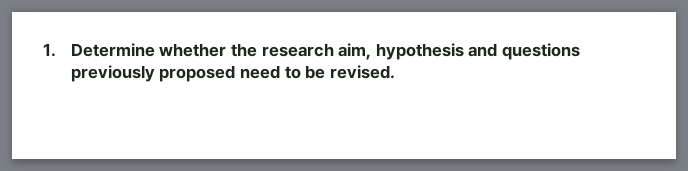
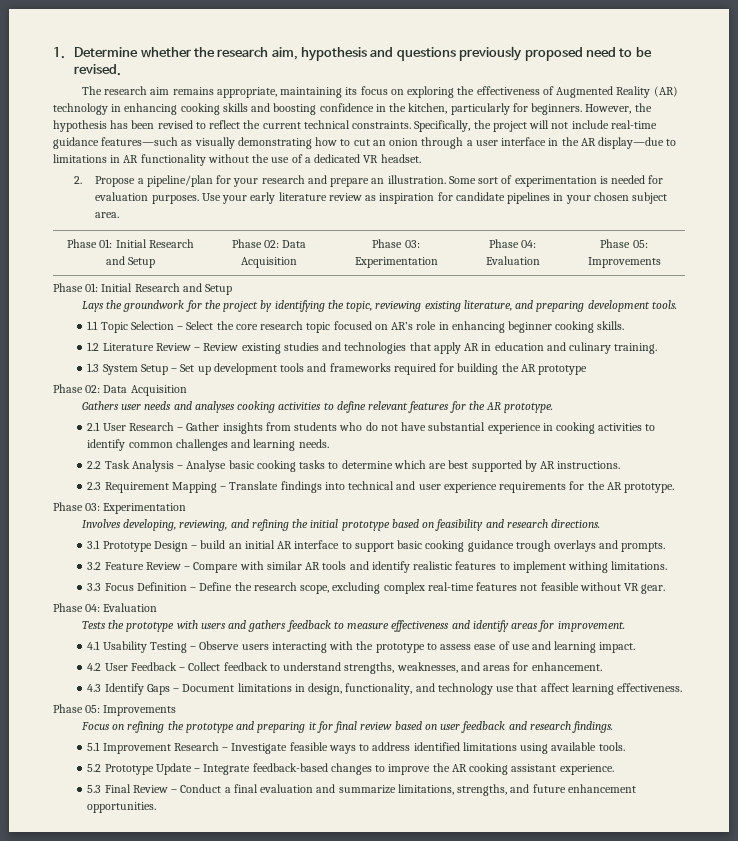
+ The research aim remains appropriate, maintaining its focus on exploring the effectiveness of Augmented Reality (AR) technology in enhancing cooking skills and boosting confidence in the kitchen, particularly for beginners. However, the hypothesis has been revised to reflect the current technical constraints. Specifically, the project will not include real-time guidance features—such as visually demonstrating how to cut an onion through a user interface in the AR display—due to limitations in AR functionality without the use of a dedicated VR headset.
+ 2. Propose a pipeline/plan for your research and prepare an illustration. Some sort of experimentation is needed for evaluation purposes. Use your early literature review as inspiration for candidate pipelines in your chosen subject area.
+ Phase 01: Initial Research and Setup | Phase 02: Data Acquisition | Phase 03: Experimentation | Phase 04: Evaluation | Phase 05: Improvements
+ Phase 01: Initial Research and Setup
+ Lays the groundwork for the project by identifying the topic, reviewing existing literature, and preparing development tools.
+ 1.1 Topic Selection – Select the core research topic focused on AR’s role in enhancing beginner cooking skills.
+ 1.2 Literature Review – Review existing studies and technologies that apply AR in education and culinary training.
+ 1.3 System Setup – Set up development tools and frameworks required for building the AR prototype
+ Phase 02: Data Acquisition
+ Gathers user needs and analyses cooking activities to define relevant features for the AR prototype.
+ 2.1 User Research – Gather insights from students who do not have substantial experience in cooking activities to identify common challenges and learning needs.
+ 2.2 Task Analysis – Analyse basic cooking tasks to determine which are best supported by AR instructions.
+ 2.3 Requirement Mapping – Translate findings into technical and user experience requirements for the AR prototype.
+ Phase 03: Experimentation
+ Involves developing, reviewing, and refining the initial prototype based on feasibility and research directions.
+ 3.1 Prototype Design – build an initial AR interface to support basic cooking guidance trough overlays and prompts.
+ 3.2 Feature Review – Compare with similar AR tools and identify realistic features to implement withing limitations.
+ 3.3 Focus Definition – Define the research scope, excluding complex real-time features not feasible without VR gear.
+ Phase 04: Evaluation
+ Tests the prototype with users and gathers feedback to measure effectiveness and identify areas for improvement.
+ 4.1 Usability Testing – Observe users interacting with the prototype to assess ease of use and learning impact.
+ 4.2 User Feedback – Collect feedback to understand strengths, weaknesses, and areas for enhancement.
+ 4.3 Identify Gaps – Document limitations in design, functionality, and technology use that affect learning effectiveness.
+ Phase 05: Improvements
+ Focus on refining the prototype and preparing it for final review based on user feedback and research findings.
+ 5.1 Improvement Research – Investigate feasible ways to address identified limitations using available tools.
+ 5.2 Prototype Update – Integrate feedback-based changes to improve the AR cooking assistant experience.
+ 5.3 Final Review – Conduct a final evaluation and summarize limitations, strengths, and future enhancement opportunities.

